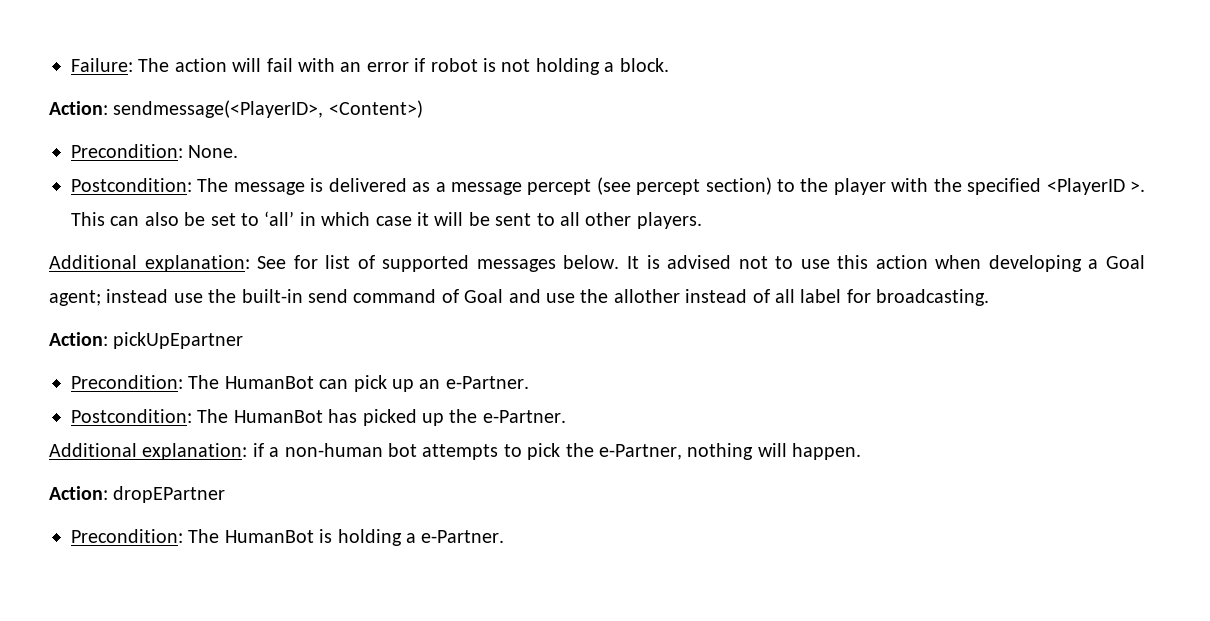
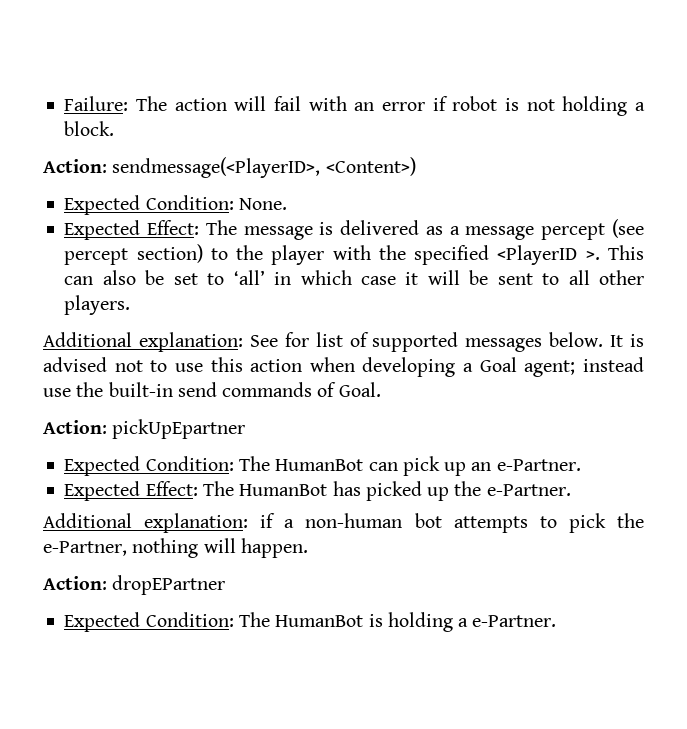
- Precondition: None.
+ Expected Condition: None.
- Postcondition: The message is delivered as a message percept (see percept section) to the player with the specified <PlayerID >.
+ Expected Effect: The message is delivered as a message percept (see percept section) to the player with the specified <PlayerID >.
- It is advised not to use this action when developing a Goal agent; instead use the built-in send command of Goal and use the allother instead of all label for broadcasting.
+ It is advised not to use this action when developing a Goal agent; instead use the built-in send commands of Goal.
- Precondition: The HumanBot can pick up an e-Partner.
+ Expected Condition: The HumanBot can pick up an e-Partner.
- Postcondition: The HumanBot has picked up the e-Partner.
+ Expected Effect: The HumanBot has picked up the e-Partner.
- Precondition: The HumanBot is holding a e-Partner.
+ Expected Condition: The HumanBot is holding a e-Partner.

